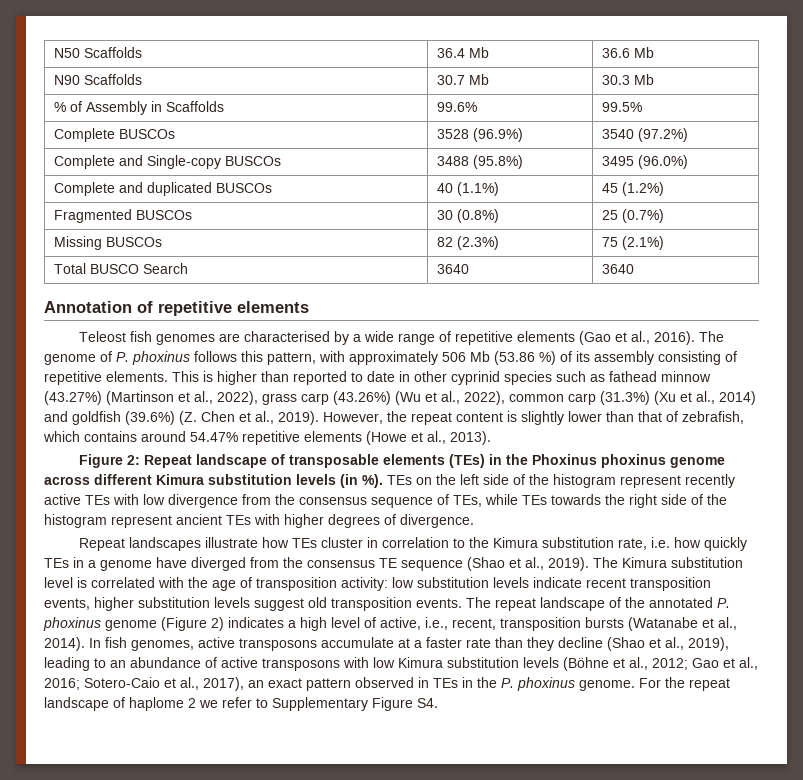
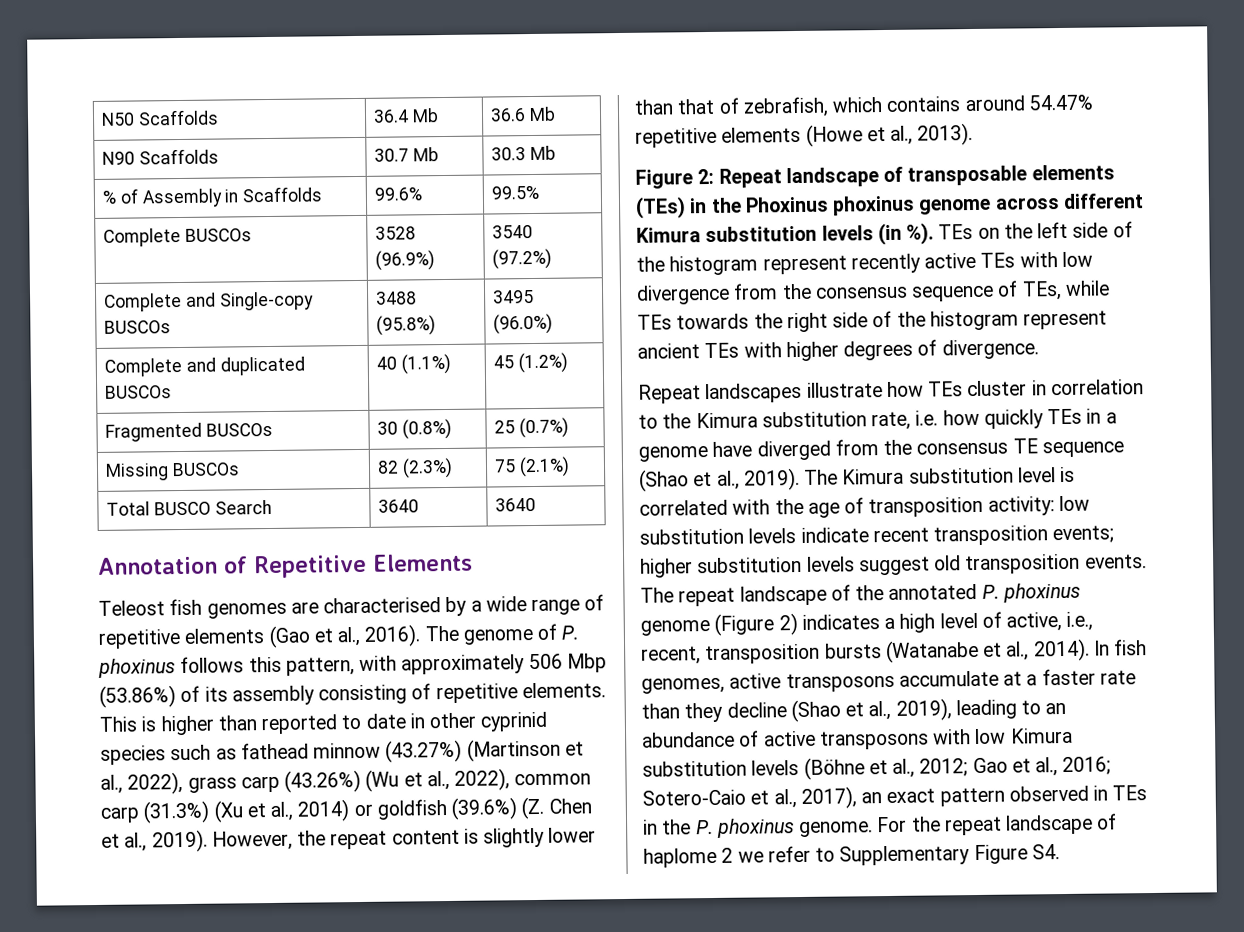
- Annotation of repetitive elements
+ Annotation of Repetitive Elements
- The genome of P. phoxinus follows this pattern, with approximately 506 Mb (53.86 %) of its assembly consisting of repetitive elements.
+ The genome of P. phoxinus follows this pattern, with approximately 506 Mbp (53.86%) of its assembly consisting of repetitive elements.
- This is higher than reported to date in other cyprinid species such as fathead minnow (43.27%) (Martinson et al., 2022), grass carp (43.26%) (Wu et al., 2022), common carp (31.3%) (Xu et al., 2014) and goldfish (39.6%) (Z. Chen et al., 2019).
+ This is higher than reported to date in other cyprinid species such as fathead minnow (43.27%) (Martinson et al., 2022), grass carp (43.26%) (Wu et al., 2022), common carp (31.3%) (Xu et al., 2014) or goldfish (39.6%) (Z. Chen et al., 2019).
- The Kimura substitution level is correlated with the age of transposition activity: low substitution levels indicate recent transposition events, higher substitution levels suggest old transposition events.
+ The Kimura substitution level is correlated with the age of transposition activity: low substitution levels indicate recent transposition events; higher substitution levels suggest old transposition events.

